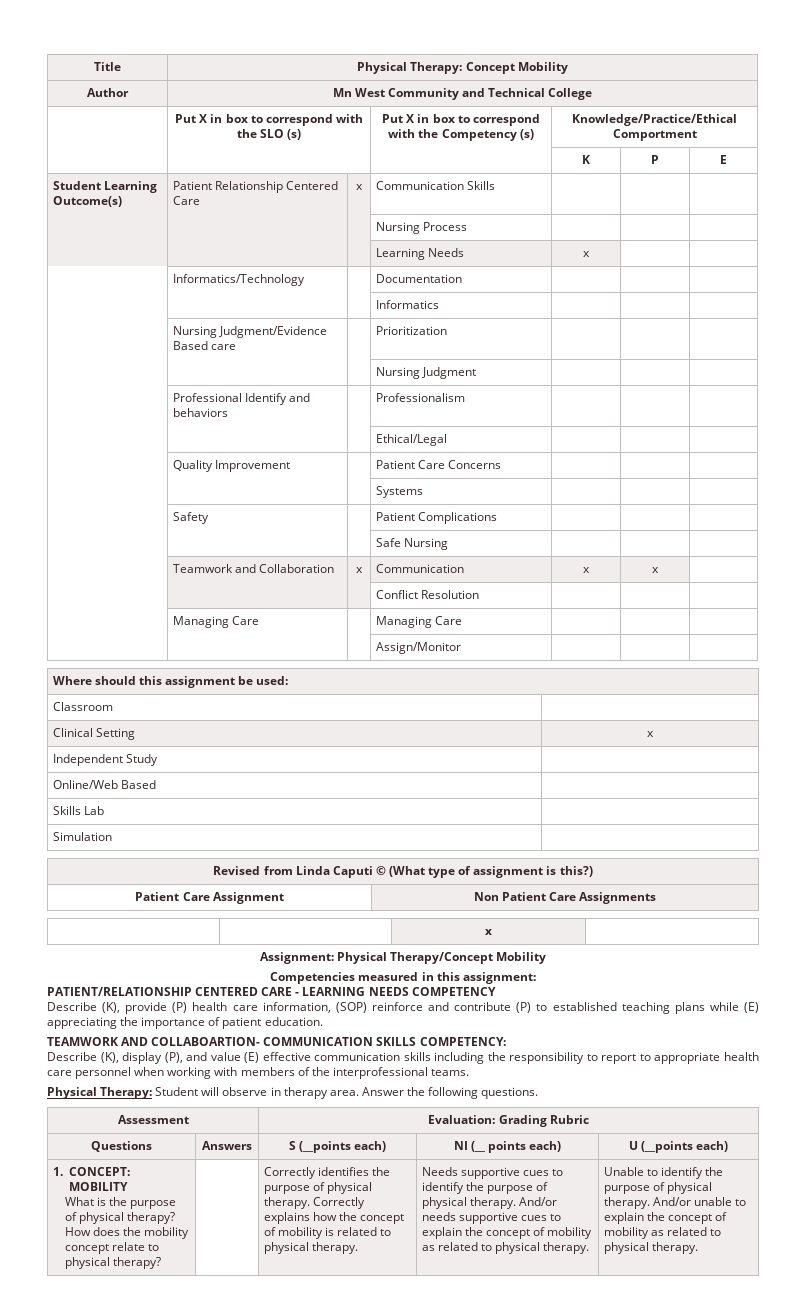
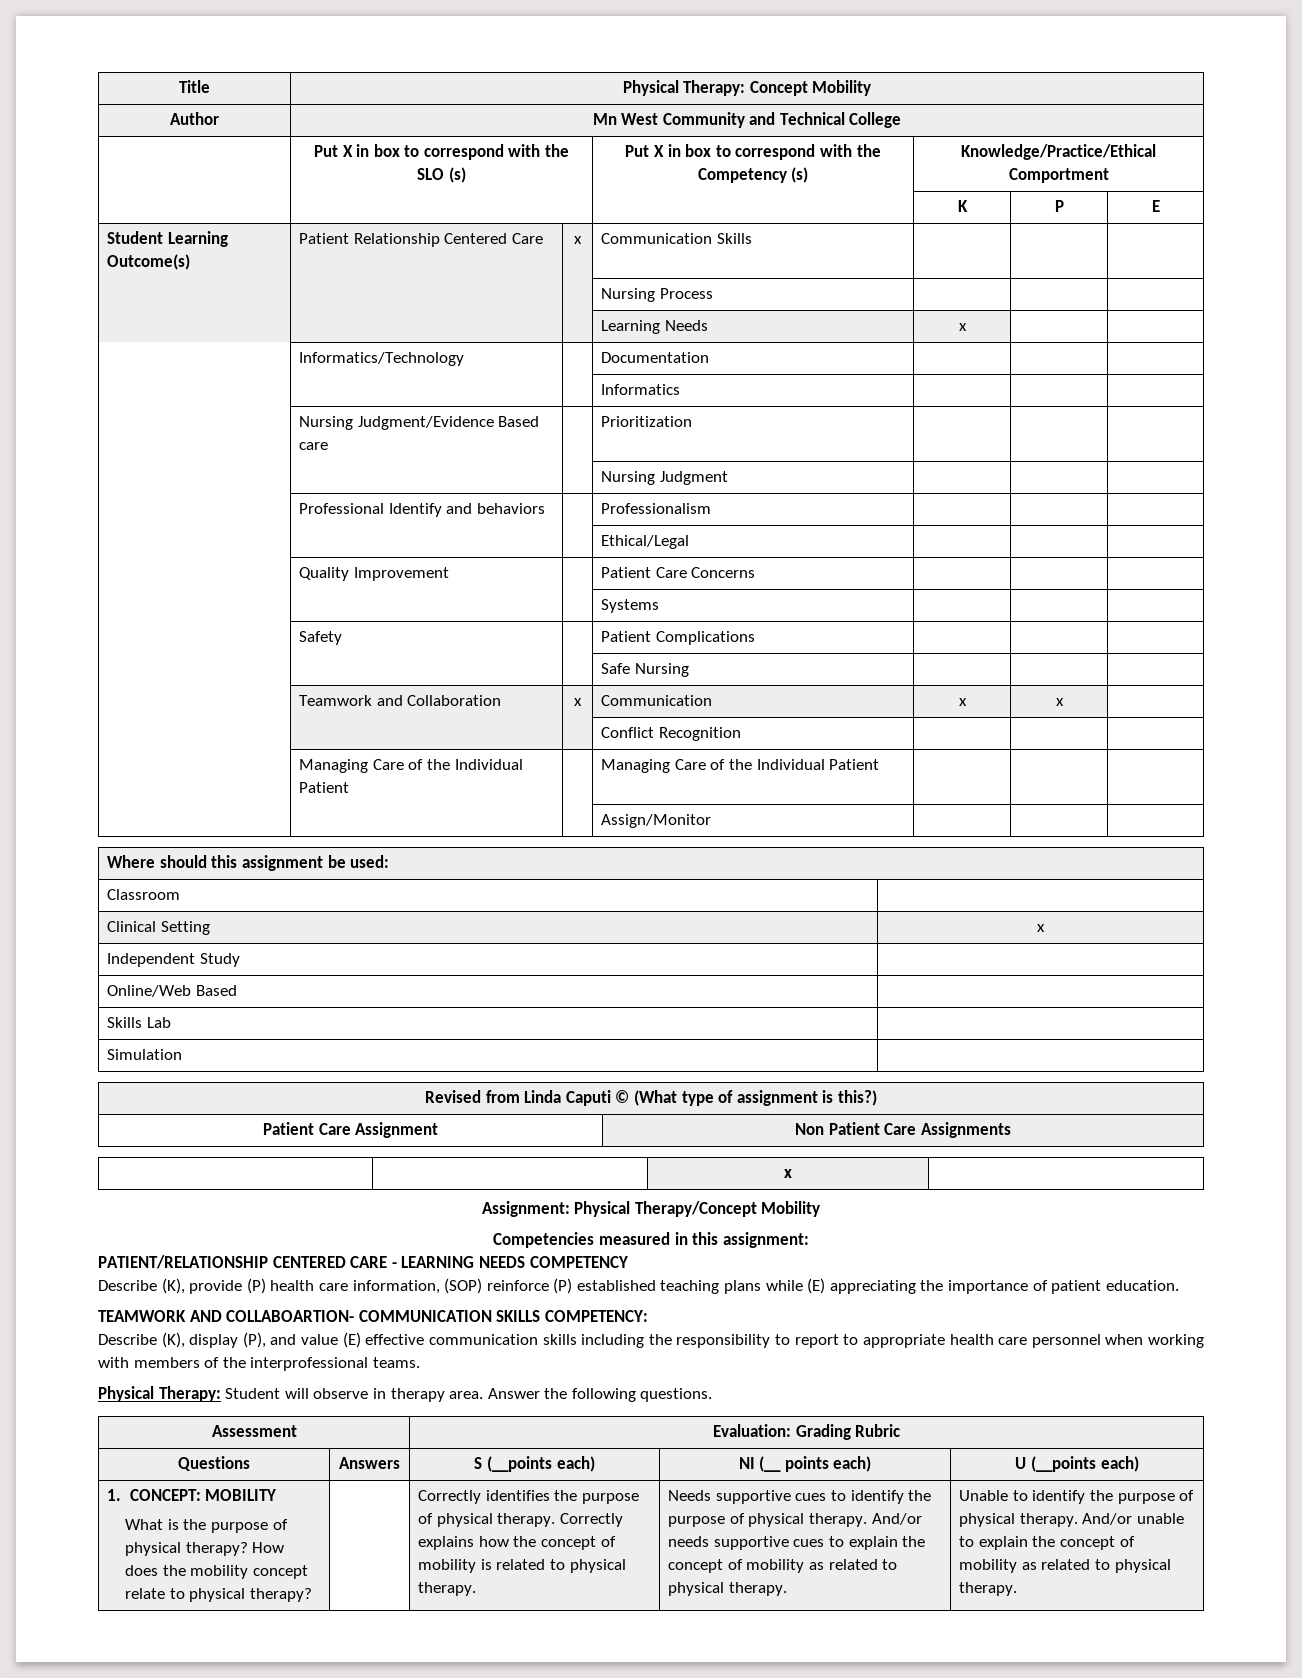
- | | | Conflict Resolution | | |
- | Managing Care | | Managing Care | | |
+ | | | Conflict Recognition | | |
+ | Managing Care of the Individual Patient | | Managing Care of the Individual Patient | | |
- Describe (K), provide (P) health care information, (SOP) reinforce and contribute (P) to established teaching plans while (E) appreciating the importance of patient education.
+ Describe (K), provide (P) health care information, (SOP) reinforce (P) established teaching plans while (E) appreciating the importance of patient education.

